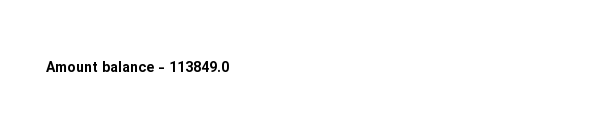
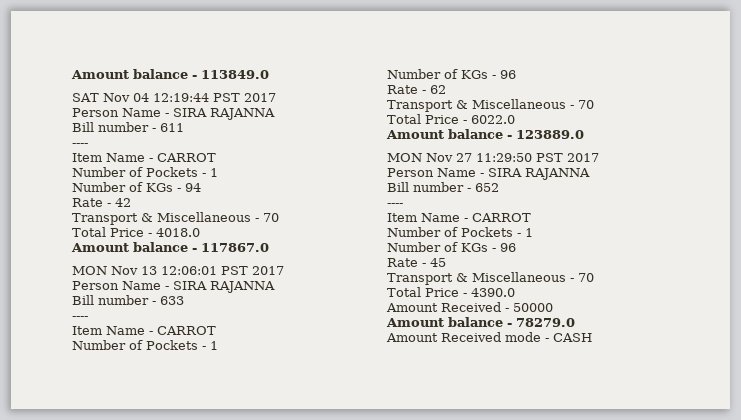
+ SAT Nov 04 12:19:44 PST 2017
+ Person Name - SIRA RAJANNA
+ Bill number - 611
+ ----
+ Item Name - CARROT
+ Number of Pockets - 1
+ Number of KGs - 94
+ Rate - 42
+ Transport & Miscellaneous - 70
+ Total Price - 4018.0
+ Amount balance - 117867.0
+ MON Nov 13 12:06:01 PST 2017
+ Person Name - SIRA RAJANNA
+ Bill number - 633
+ ----
+ Item Name - CARROT
+ Number of Pockets - 1
+ Number of KGs - 96
+ Rate - 62
+ Transport & Miscellaneous - 70
+ Total Price - 6022.0
+ Amount balance - 123889.0
+ MON Nov 27 11:29:50 PST 2017
+ Person Name - SIRA RAJANNA
+ Bill number - 652
+ ----
+ Item Name - CARROT
+ Number of Pockets - 1
+ Number of KGs - 96
+ Rate - 45
+ Transport & Miscellaneous - 70
+ Total Price - 4390.0
+ Amount Received - 50000
+ Amount balance - 78279.0
+ Amount Received mode - CASH

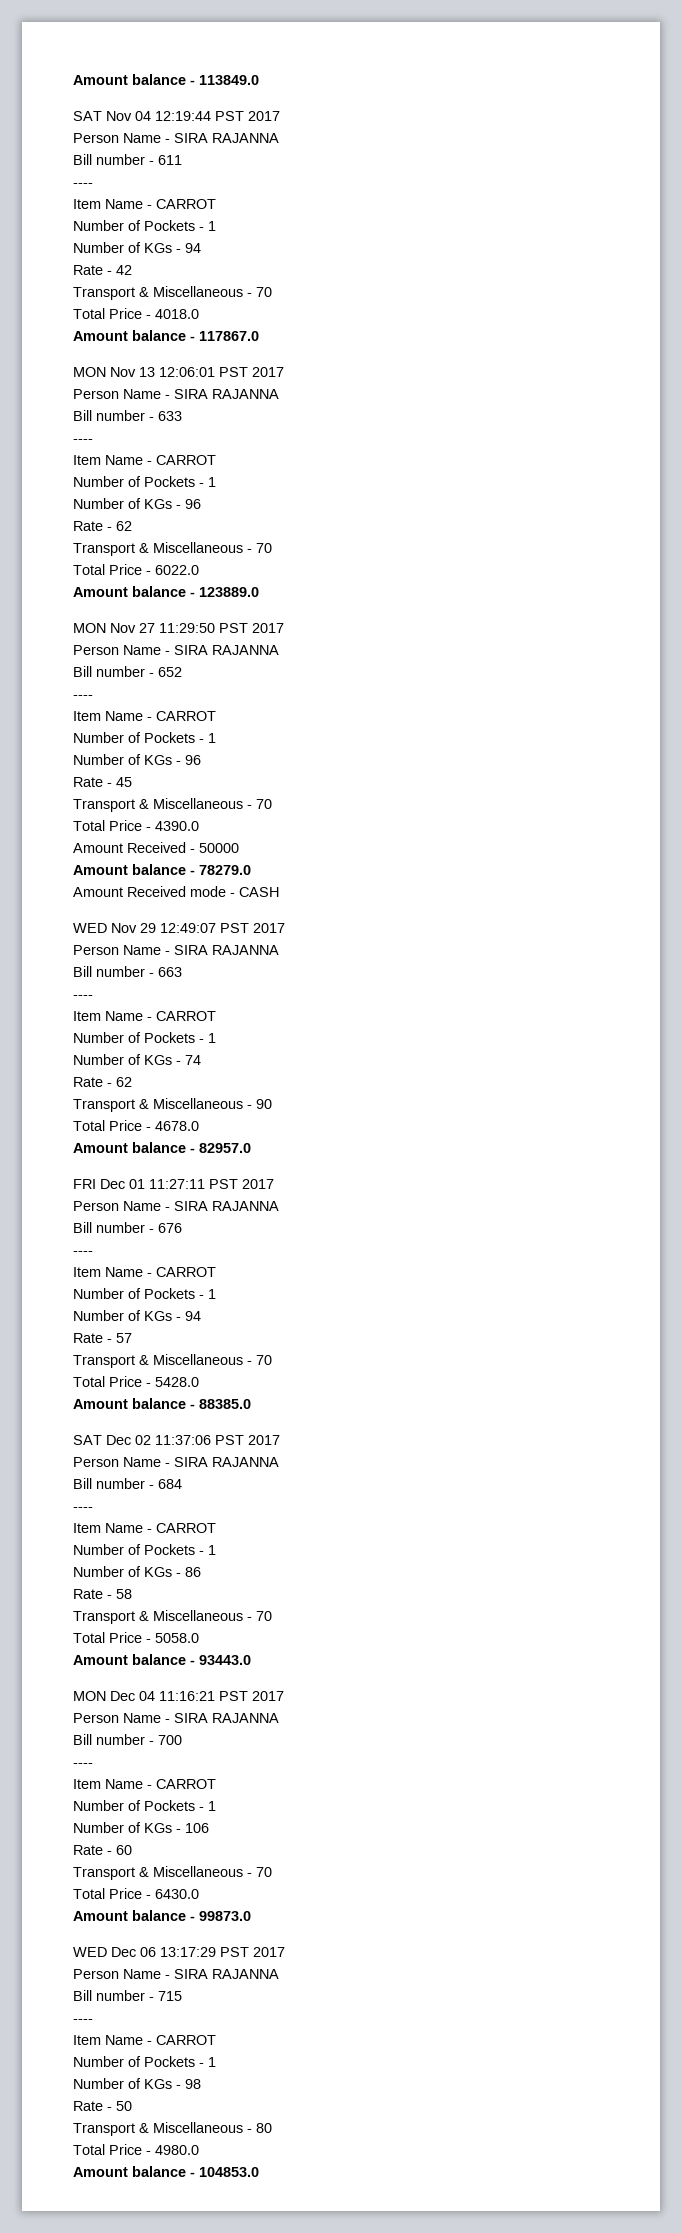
+ WED Nov 29 12:49:07 PST 2017
+ Person Name - SIRA RAJANNA
+ Bill number - 663
+ ----
+ Item Name - CARROT
+ Number of Pockets - 1
+ Number of KGs - 74
+ Rate - 62
+ Transport & Miscellaneous - 90
+ Total Price - 4678.0
+ Amount balance - 82957.0
+ FRI Dec 01 11:27:11 PST 2017
+ Person Name - SIRA RAJANNA
+ Bill number - 676
+ ----
+ Item Name - CARROT
+ Number of Pockets - 1
+ Number of KGs - 94
+ Rate - 57
+ Transport & Miscellaneous - 70
+ Total Price - 5428.0
+ Amount balance - 88385.0
+ SAT Dec 02 11:37:06 PST 2017
+ Person Name - SIRA RAJANNA
+ Bill number - 684
+ ----
+ Item Name - CARROT
+ Number of Pockets - 1
+ Number of KGs - 86
+ Rate - 58
+ Transport & Miscellaneous - 70
+ Total Price - 5058.0
+ Amount balance - 93443.0
+ MON Dec 04 11:16:21 PST 2017
+ Person Name - SIRA RAJANNA
+ Bill number - 700
+ ----
+ Item Name - CARROT
+ Number of Pockets - 1
+ Number of KGs - 106
+ Rate - 60
+ Transport & Miscellaneous - 70
+ Total Price - 6430.0
+ Amount balance - 99873.0
+ WED Dec 06 13:17:29 PST 2017
+ Person Name - SIRA RAJANNA
+ Bill number - 715
+ ----
+ Item Name - CARROT
+ Number of Pockets - 1
+ Number of KGs - 98
+ Rate - 50
+ Transport & Miscellaneous - 80
+ Total Price - 4980.0
+ Amount balance - 104853.0

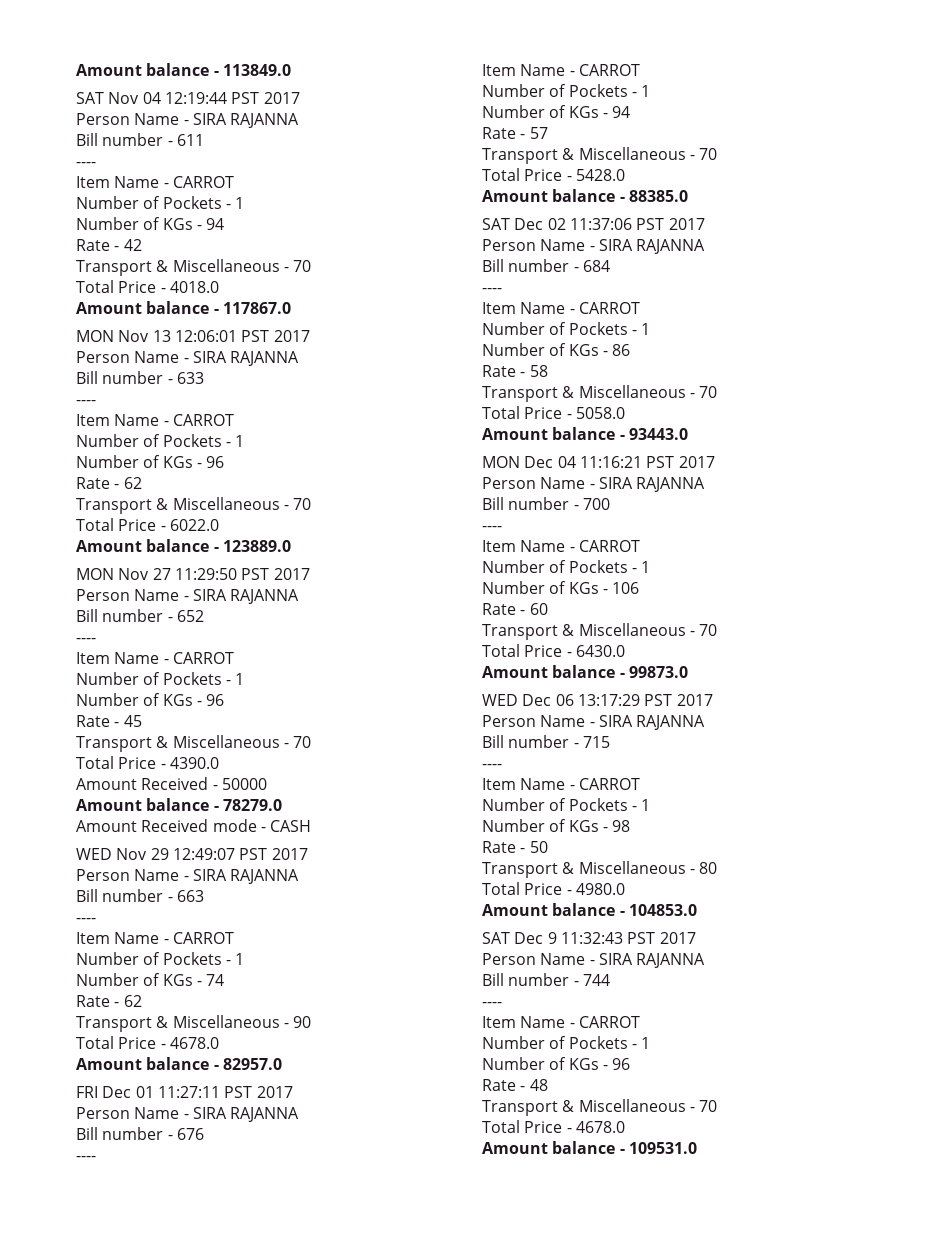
+ SAT Dec 9 11:32:43 PST 2017
+ Person Name - SIRA RAJANNA
+ Bill number - 744
+ ----
+ Item Name - CARROT
+ Number of Pockets - 1
+ Number of KGs - 96
+ Rate - 48
+ Transport & Miscellaneous - 70
+ Total Price - 4678.0
+ Amount balance - 109531.0

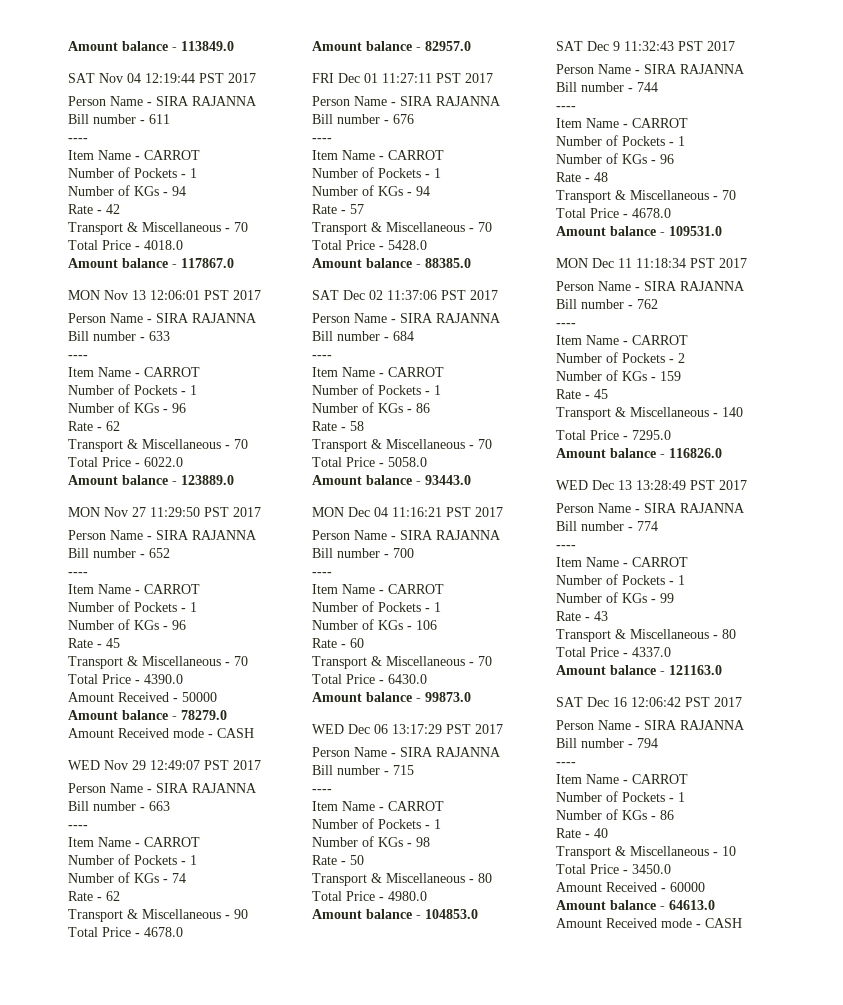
+ MON Dec 11 11:18:34 PST 2017
+ Person Name - SIRA RAJANNA
+ Bill number - 762
+ ----
+ Item Name - CARROT
+ Number of Pockets - 2
+ Number of KGs - 159
+ Rate - 45
+ Transport & Miscellaneous - 140
+ Total Price - 7295.0
+ Amount balance - 116826.0
+ WED Dec 13 13:28:49 PST 2017
+ Person Name - SIRA RAJANNA
+ Bill number - 774
+ ----
+ Item Name - CARROT
+ Number of Pockets - 1
+ Number of KGs - 99
+ Rate - 43
+ Transport & Miscellaneous - 80
+ Total Price - 4337.0
+ Amount balance - 121163.0
+ SAT Dec 16 12:06:42 PST 2017
+ Person Name - SIRA RAJANNA
+ Bill number - 794
+ ----
+ Item Name - CARROT
+ Number of Pockets - 1
+ Number of KGs - 86
+ Rate - 40
+ Transport & Miscellaneous - 10
+ Total Price - 3450.0
+ Amount Received - 60000
+ Amount balance - 64613.0
+ Amount Received mode - CASH

